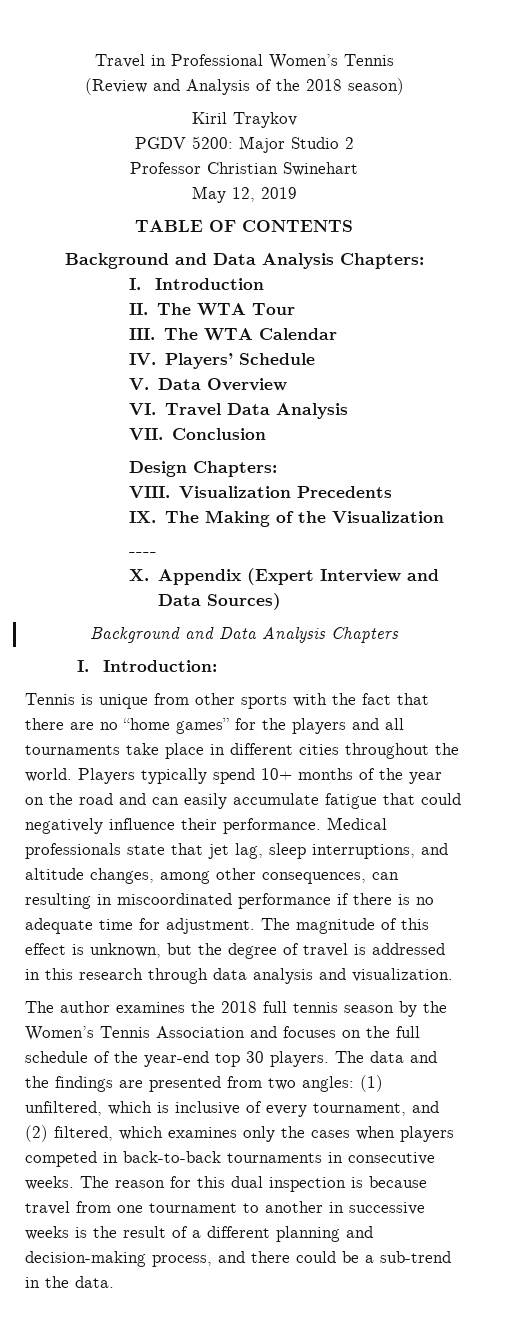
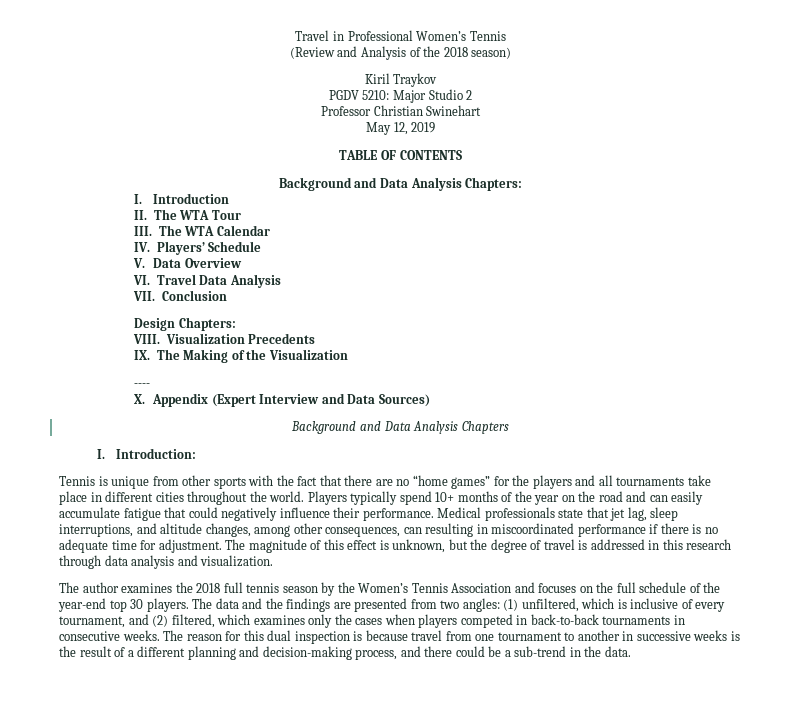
- PGDV 5200: Major Studio 2
+ PGDV 5210: Major Studio 2

